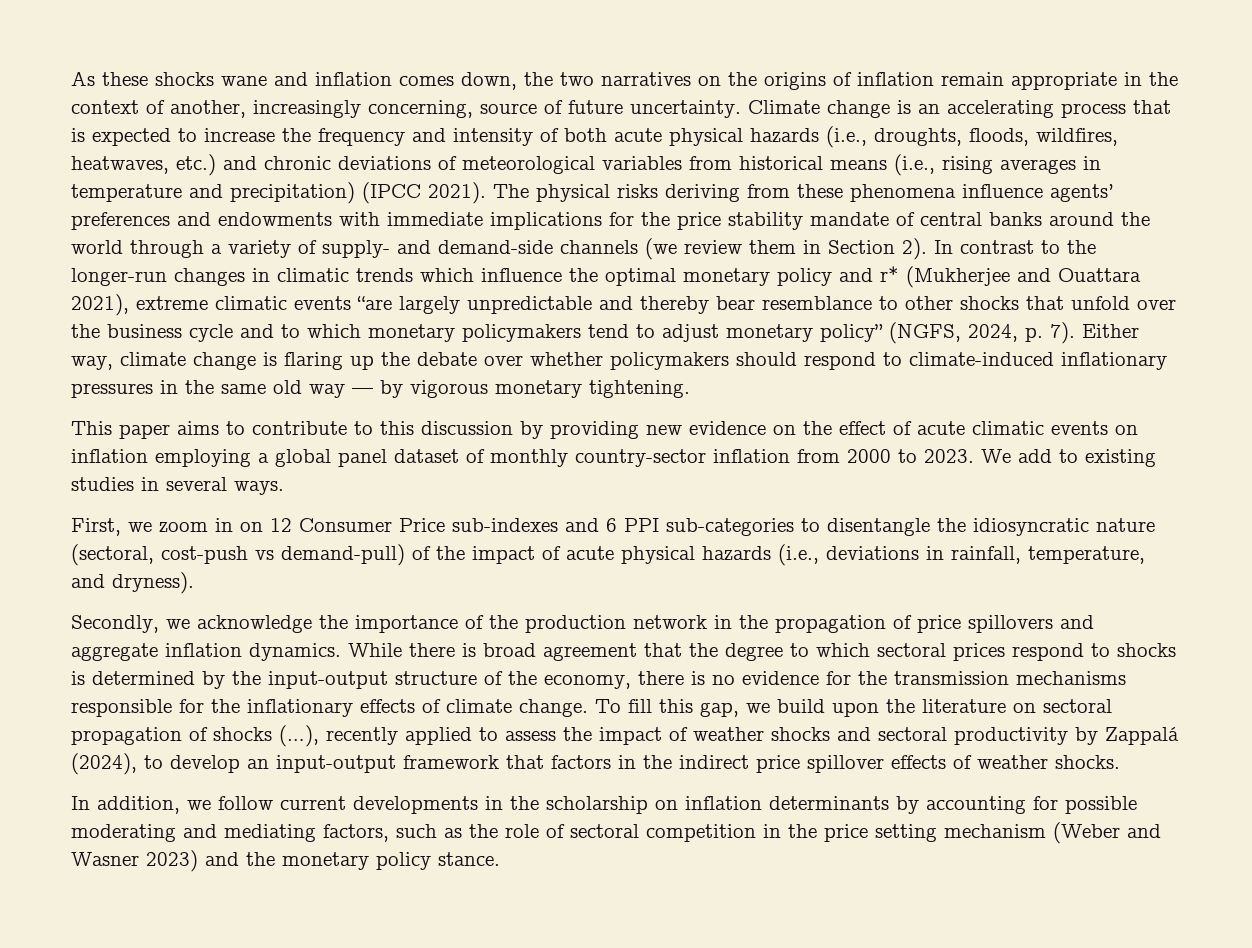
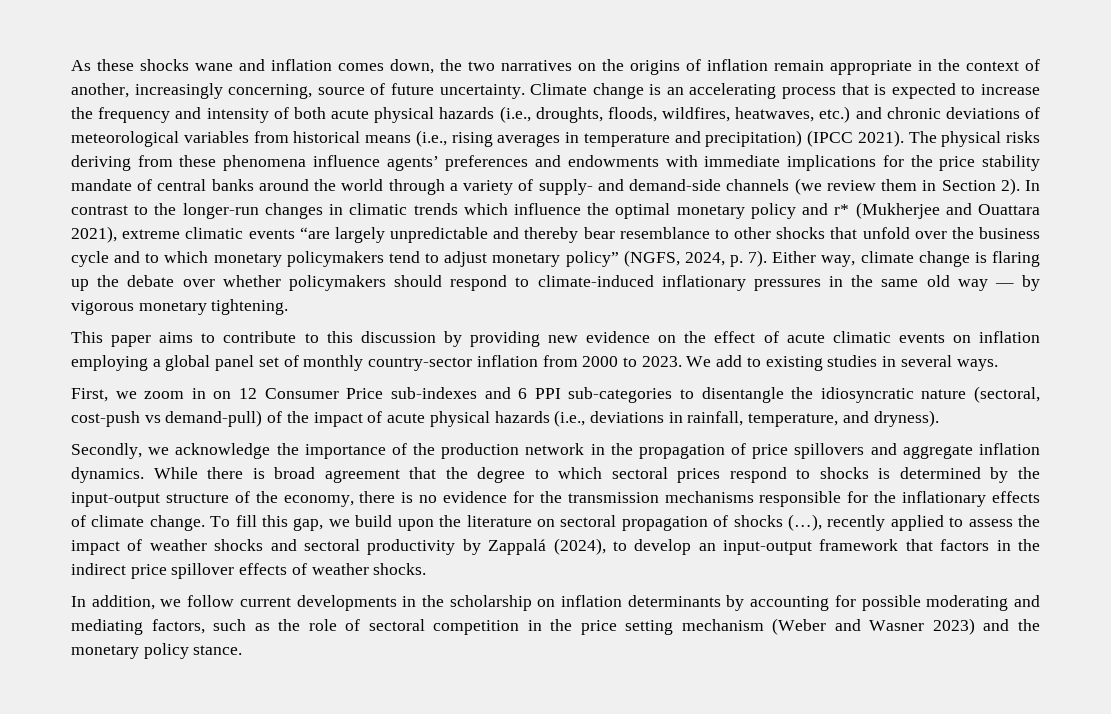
- This paper aims to contribute to this discussion by providing new evidence on the effect of acute climatic events on inflation employing a global panel dataset of monthly country-sector inflation from 2000 to 2023.
+ This paper aims to contribute to this discussion by providing new evidence on the effect of acute climatic events on inflation employing a global panel set of monthly country-sector inflation from 2000 to 2023.

